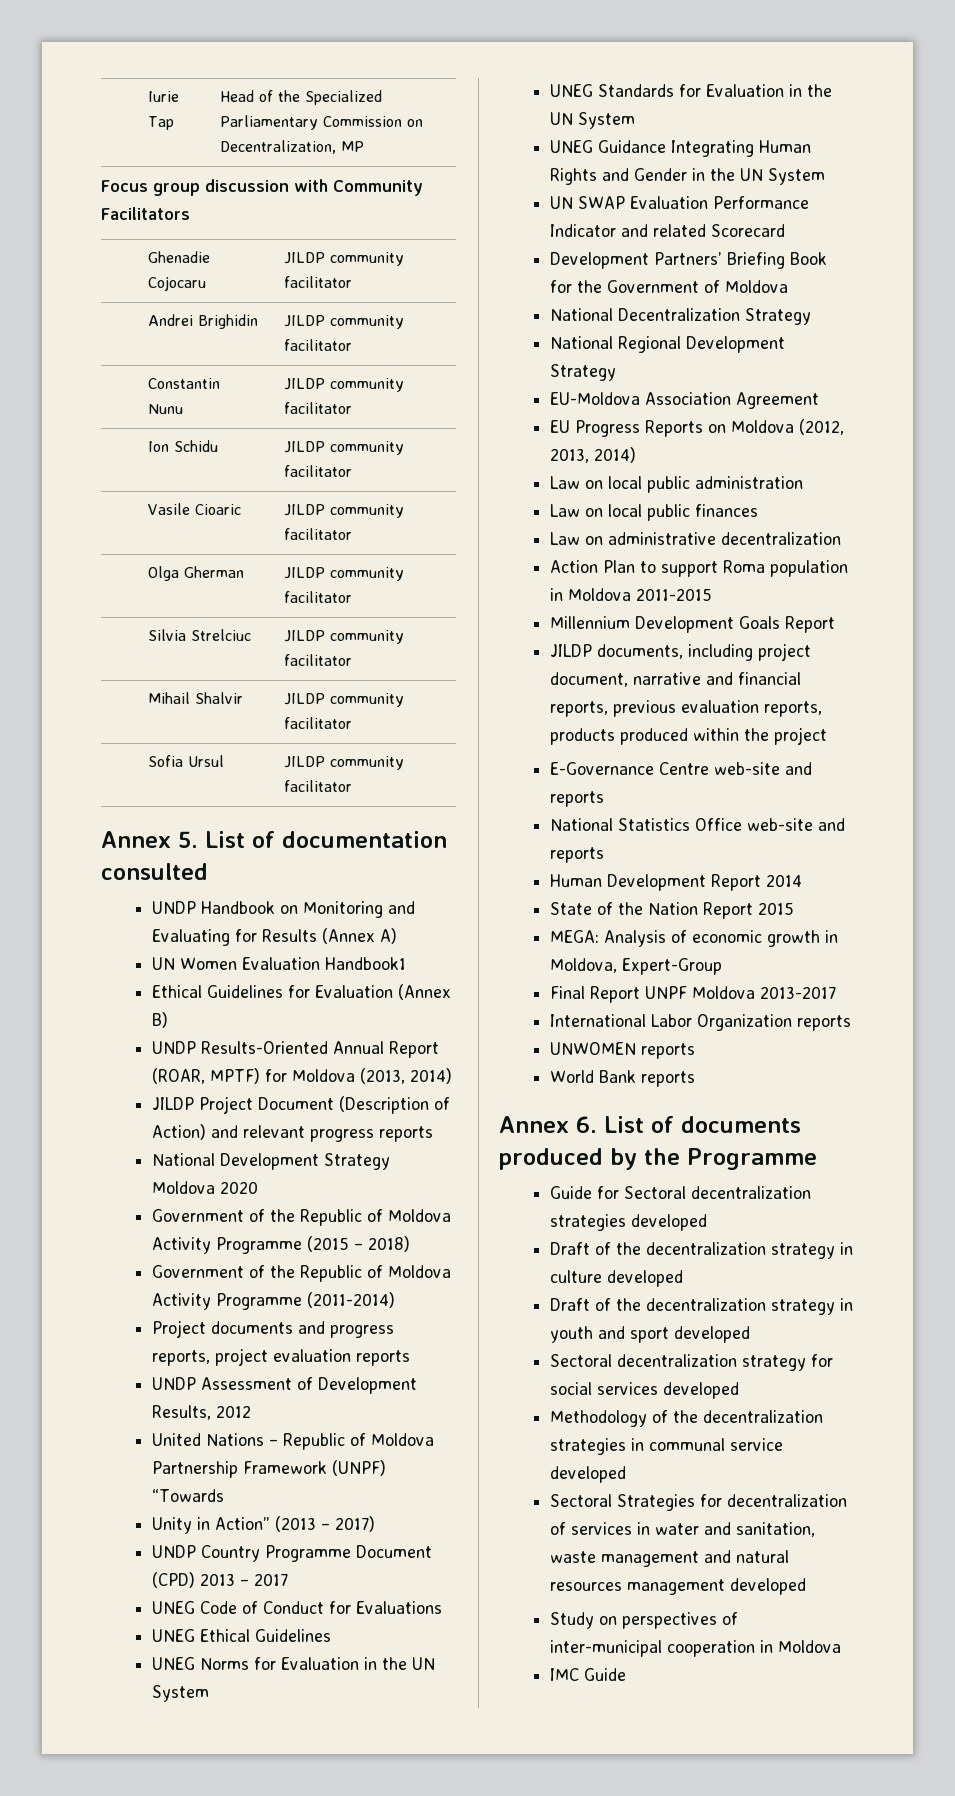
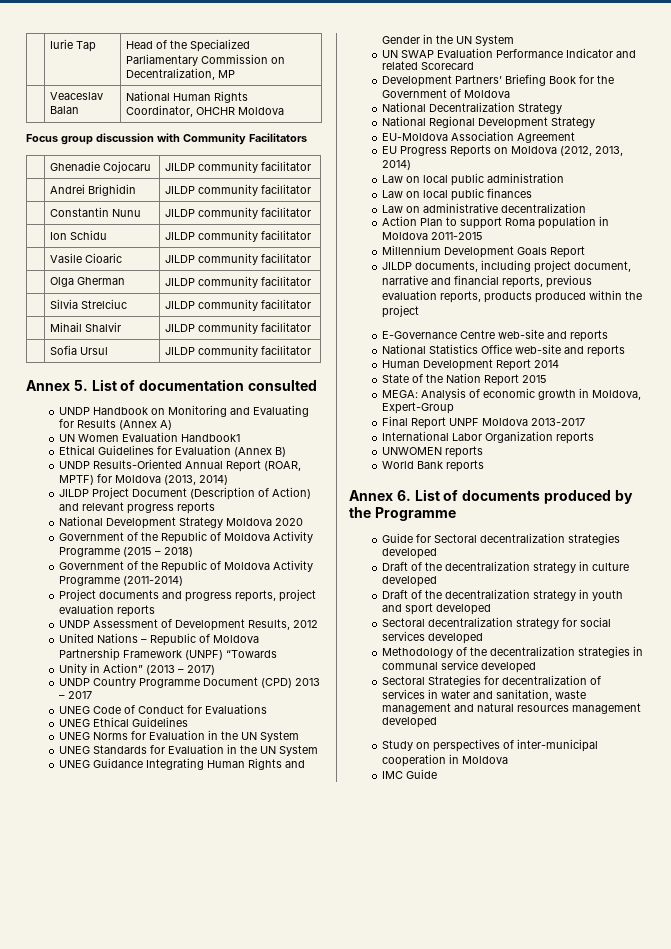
+ | Veaceslav Balan | National Human Rights Coordinator, OHCHR Moldova

